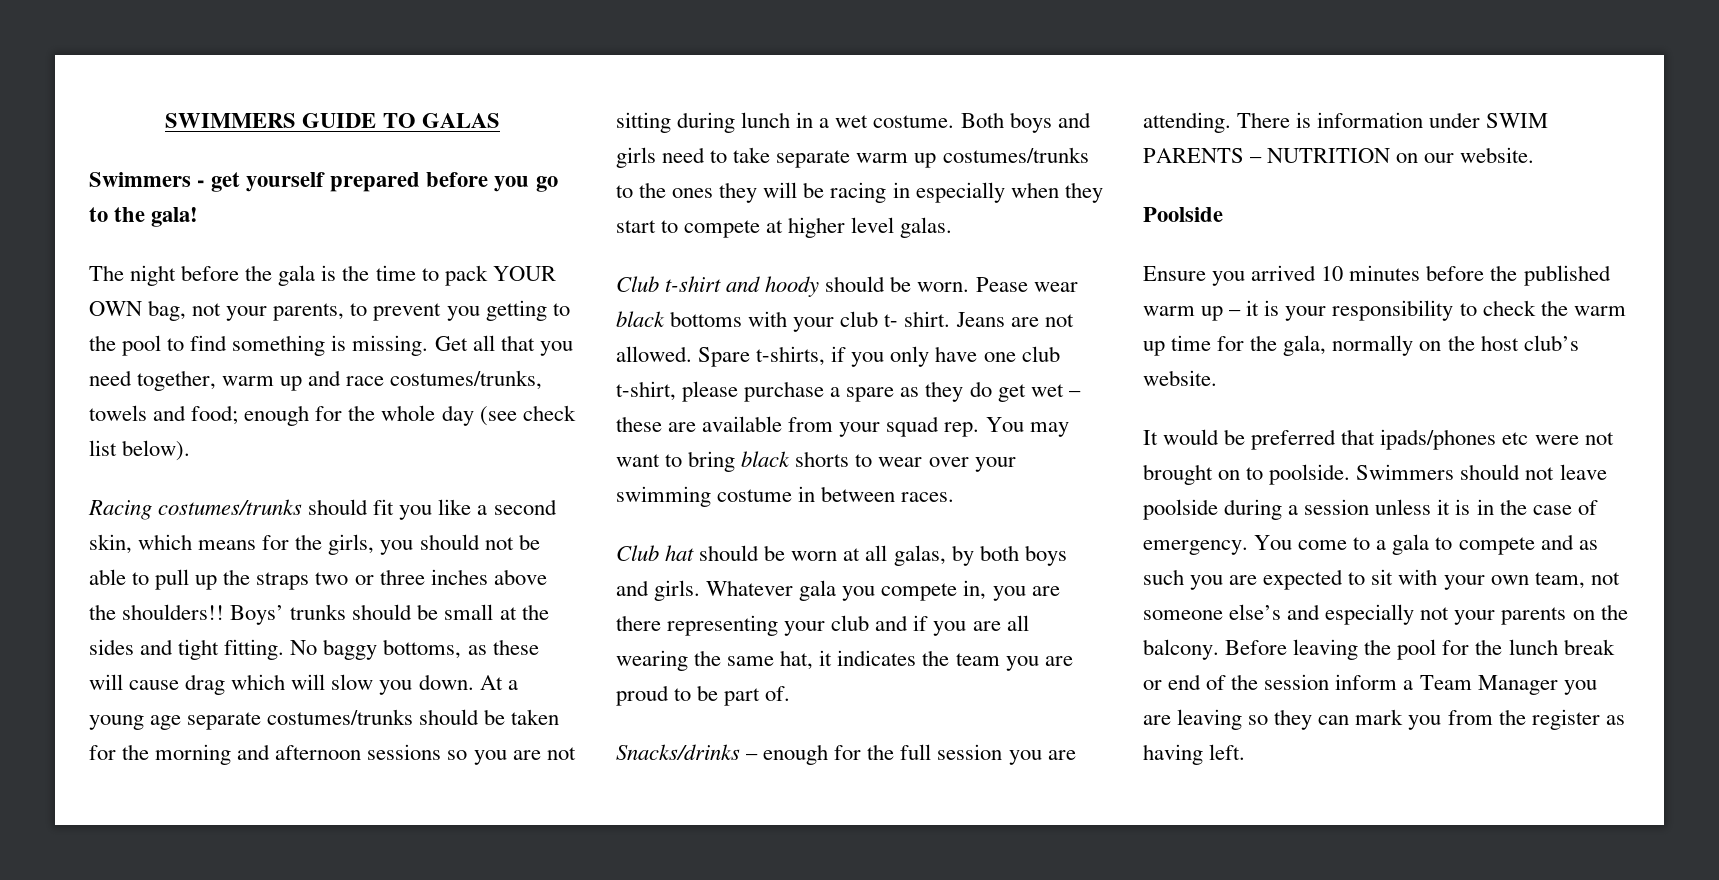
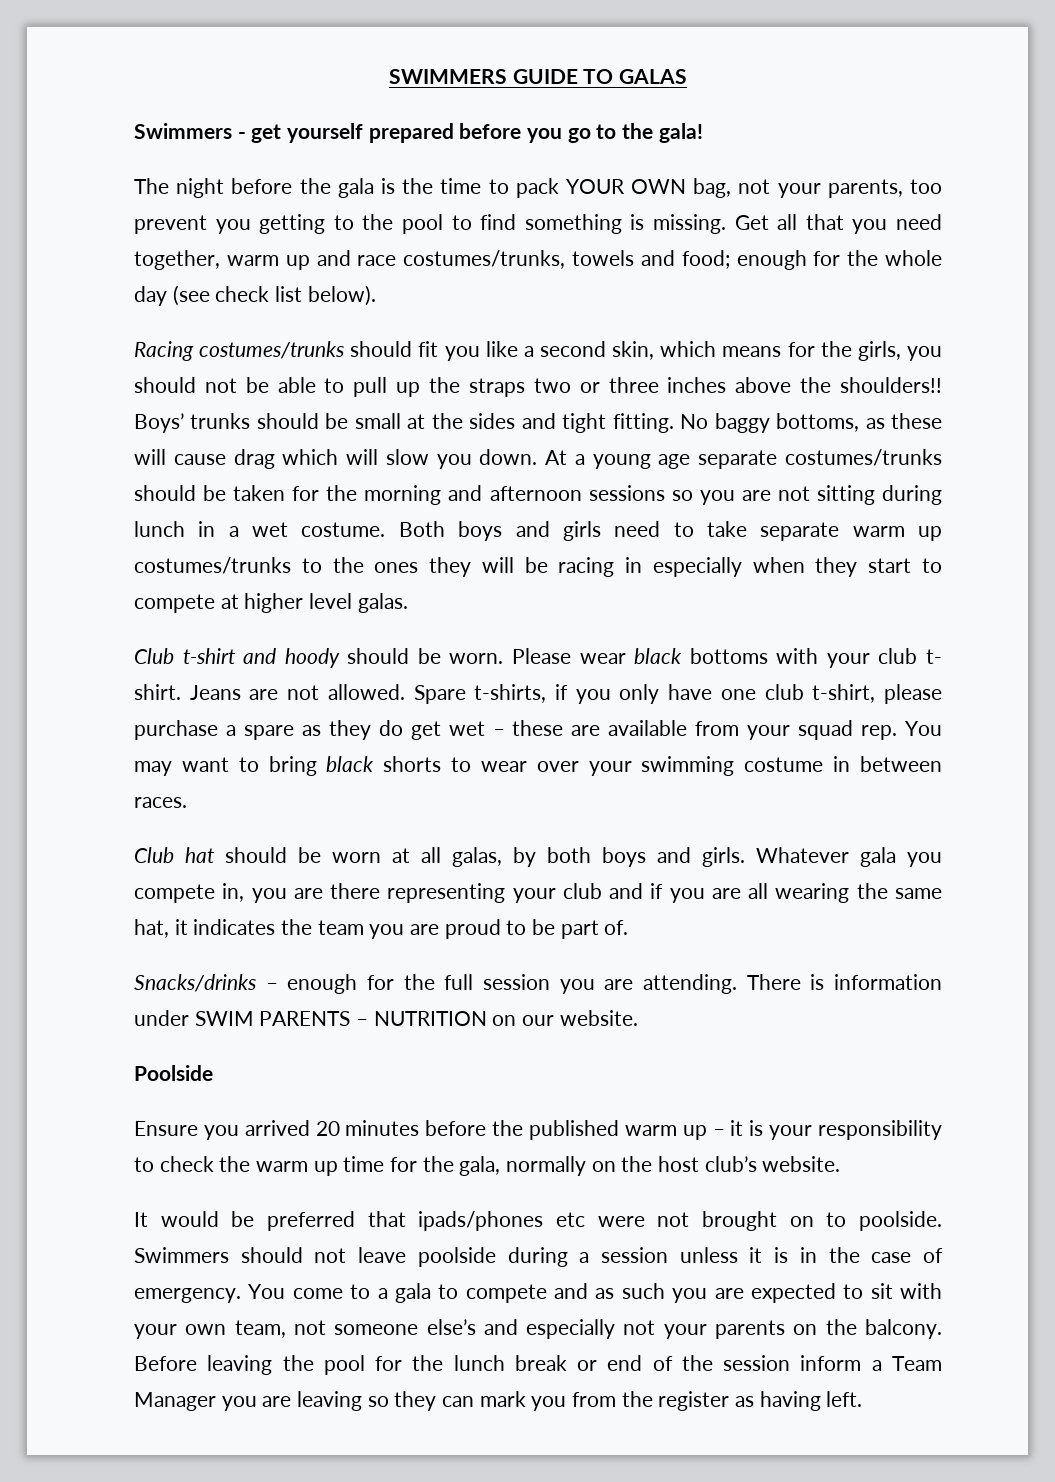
- The night before the gala is the time to pack YOUR OWN bag, not your parents, to prevent you getting to the pool to find something is missing.
+ The night before the gala is the time to pack YOUR OWN bag, not your parents, too prevent you getting to the pool to find something is missing.
- Pease wear black bottoms with your club t- shirt.
+ Please wear black bottoms with your club t- shirt.
- Ensure you arrived 10 minutes before the published warm up – it is your responsibility to check the warm up time for the gala, normally on the host club’s website.
+ Ensure you arrived 20 minutes before the published warm up – it is your responsibility to check the warm up time for the gala, normally on the host club’s website.

